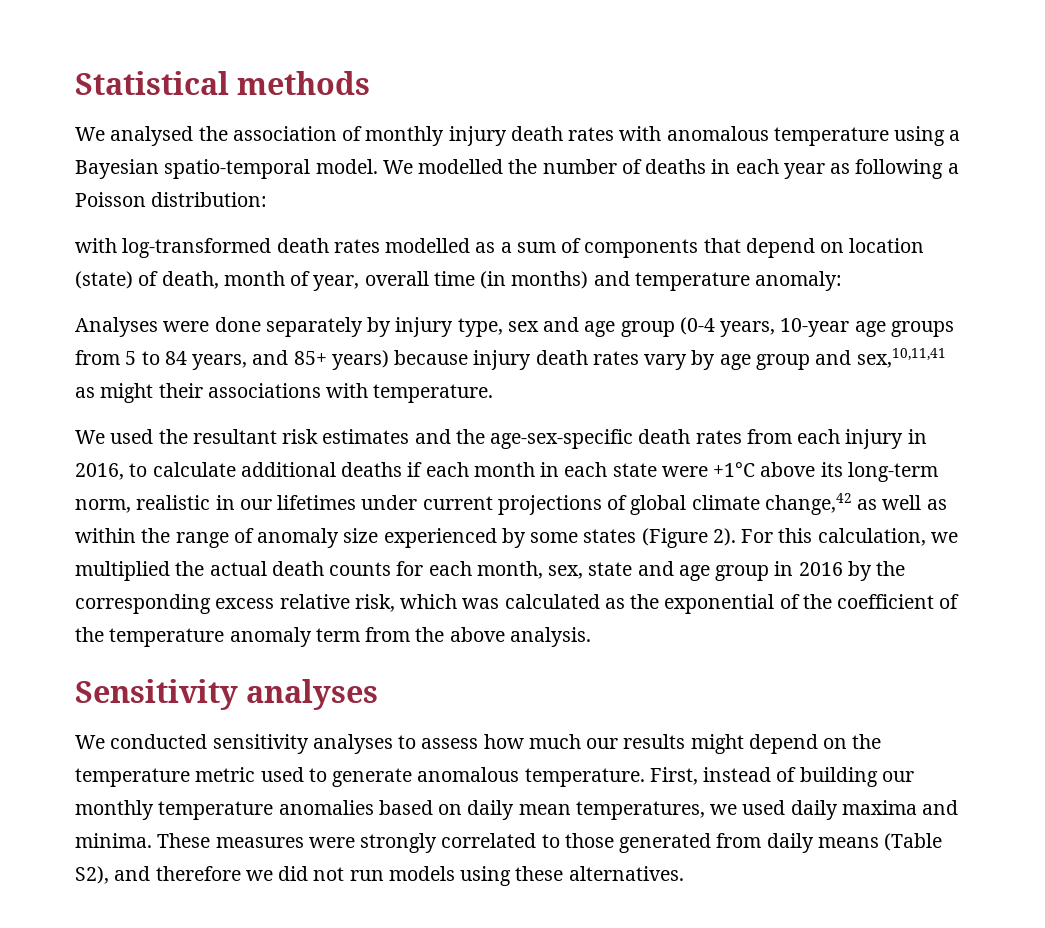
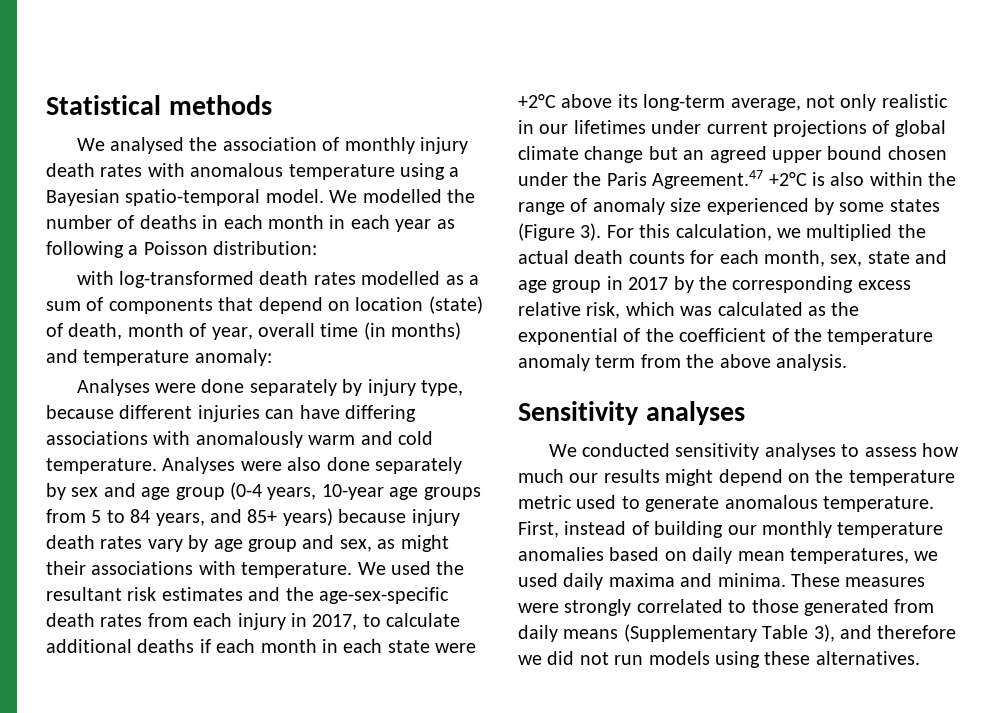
- We modelled the number of deaths in each year as following a Poisson distribution:
+ We modelled the number of deaths in each month in each year as following a Poisson distribution:
- Analyses were done separately by injury type, sex and age group (0-4 years, 10-year age groups from 5 to 84 years, and 85+ years) because injury death rates vary by age group and sex,10,11,41 as might their associations with temperature.
- We used the resultant risk estimates and the age-sex-specific death rates from each injury in 2016, to calculate additional deaths if each month in each state were +1°C above its long-term norm, realistic in our lifetimes under current projections of global climate change,42 as well as within the range of anomaly size experienced by some states (Figure 2).
+ Analyses were done separately by injury type, because different injuries can have differing associations with anomalously warm and cold temperature. Analyses were also done separately by sex and age group (0-4 years, 10-year age groups from 5 to 84 years, and 85+ years) because injury death rates vary by age group and sex, as might their associations with temperature. We used the resultant risk estimates and the age-sex-specific death rates from each injury in 2017, to calculate additional deaths if each month in each state were +2°C above its long-term average, not only realistic in our lifetimes under current projections of global climate change but an agreed upper bound chosen under the Paris Agreement.47 +2°C is also within the range of anomaly size experienced by some states (Figure 3).
- For this calculation, we multiplied the actual death counts for each month, sex, state and age group in 2016 by the corresponding excess relative risk, which was calculated as the exponential of the coefficient of the temperature anomaly term from the above analysis.
+ For this calculation, we multiplied the actual death counts for each month, sex, state and age group in 2017 by the corresponding excess relative risk, which was calculated as the exponential of the coefficient of the temperature anomaly term from the above analysis.
- These measures were strongly correlated to those generated from daily means (Table S2), and therefore we did not run models using these alternatives.
+ These measures were strongly correlated to those generated from daily means (Supplementary Table 3), and therefore we did not run models using these alternatives.

